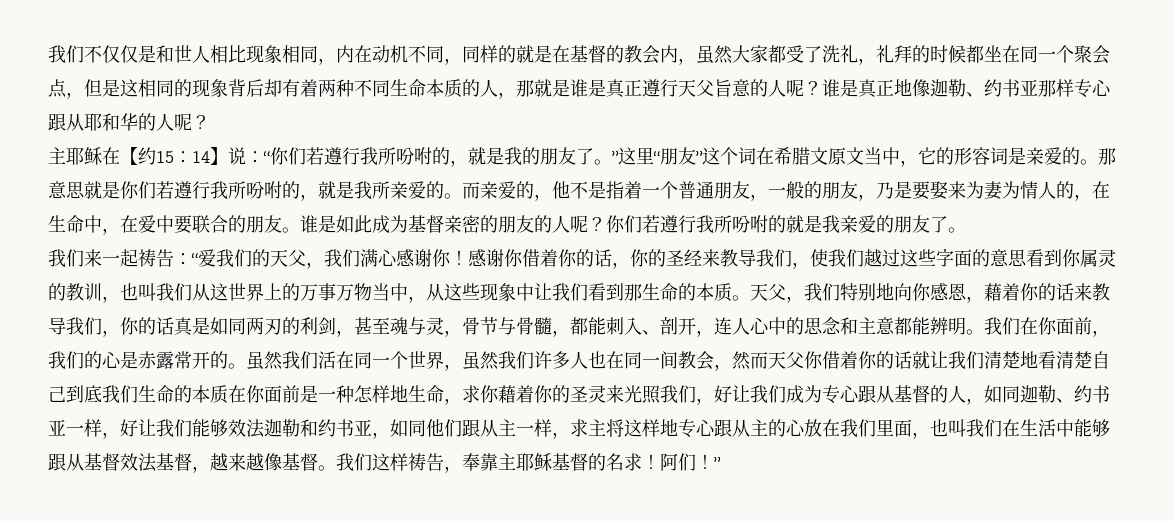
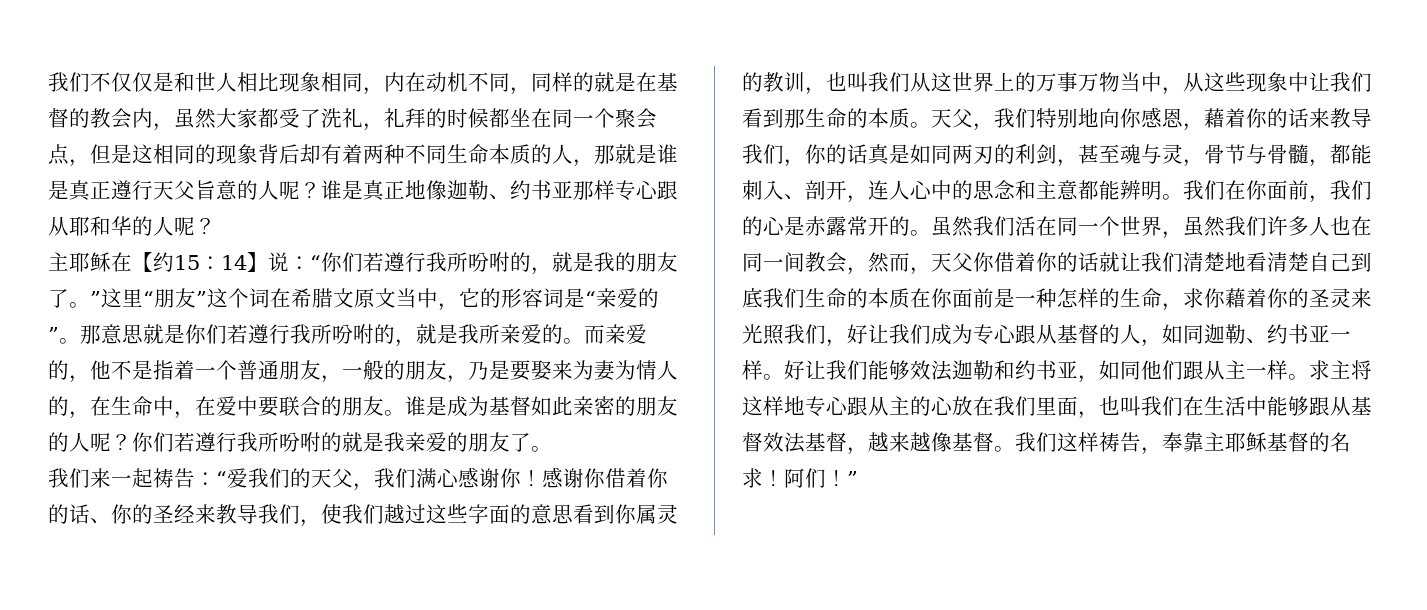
- 主耶稣在【约15：14】说：“你们若遵行我所吩咐的，就是我的朋友了。”这里“朋友”这个词在希腊文原文当中，它的形容词是亲爱的。
+ 主耶稣在【约15：14】说：“你们若遵行我所吩咐的，就是我的朋友了。”这里“朋友”这个词在希腊文原文当中，它的形容词是“亲爱的”。
- 谁是如此成为基督亲密的朋友的人呢？
+ 谁是成为基督如此亲密的朋友的人呢？
- 感谢你借着你的话，你的圣经来教导我们，使我们越过这些字面的意思看到你属灵的教训，也叫我们从这世界上的万事万物当中，从这些现象中让我们看到那生命的本质。
+ 感谢你借着你的话、你的圣经来教导我们，使我们越过这些字面的意思看到你属灵的教训，也叫我们从这世界上的万事万物当中，从这些现象中让我们看到那生命的本质。
- 虽然我们活在同一个世界，虽然我们许多人也在同一间教会，然而天父你借着你的话就让我们清楚地看清楚自己到底我们生命的本质在你面前是一种怎样地生命，求你藉着你的圣灵来光照我们，好让我们成为专心跟从基督的人，如同迦勒、约书亚一样，好让我们能够效法迦勒和约书亚，如同他们跟从主一样，求主将这样地专心跟从主的心放在我们里面，也叫我们在生活中能够跟从基督效法基督，越来越像基督。
+ 虽然我们活在同一个世界，虽然我们许多人也在同一间教会，然而，天父你借着你的话就让我们清楚地看清楚自己到底我们生命的本质在你面前是一种怎样的生命，求你藉着你的圣灵来光照我们，好让我们成为专心跟从基督的人，如同迦勒、约书亚一样。好让我们能够效法迦勒和约书亚，如同他们跟从主一样。求主将这样地专心跟从主的心放在我们里面，也叫我们在生活中能够跟从基督效法基督，越来越像基督。

